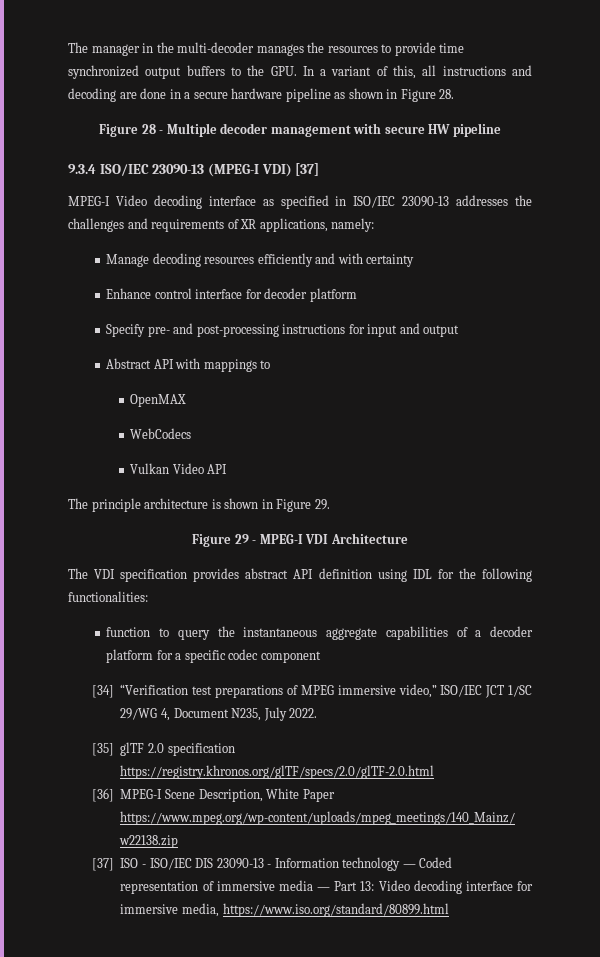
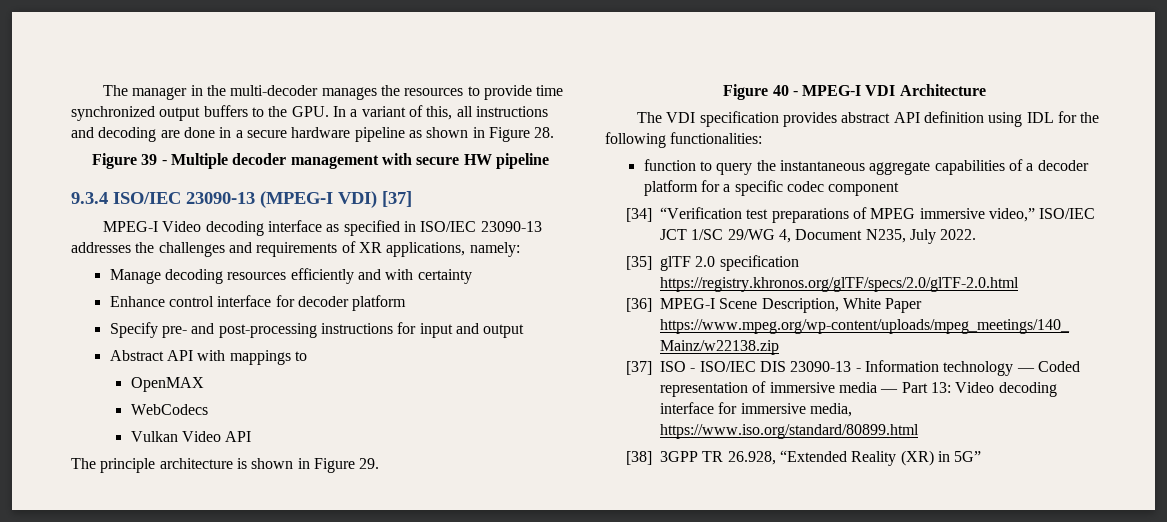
- Figure 28 - Multiple decoder management with secure HW pipeline
+ Figure 39 - Multiple decoder management with secure HW pipeline
- Figure 29 - MPEG-I VDI Architecture
+ Figure 40 - MPEG-I VDI Architecture
+ [38] 3GPP TR 26.928, “Extended Reality (XR) in 5G”

